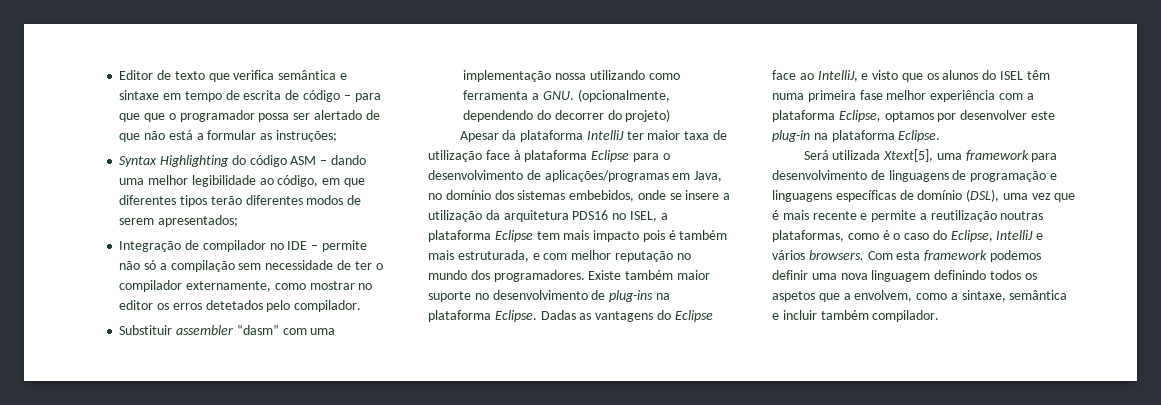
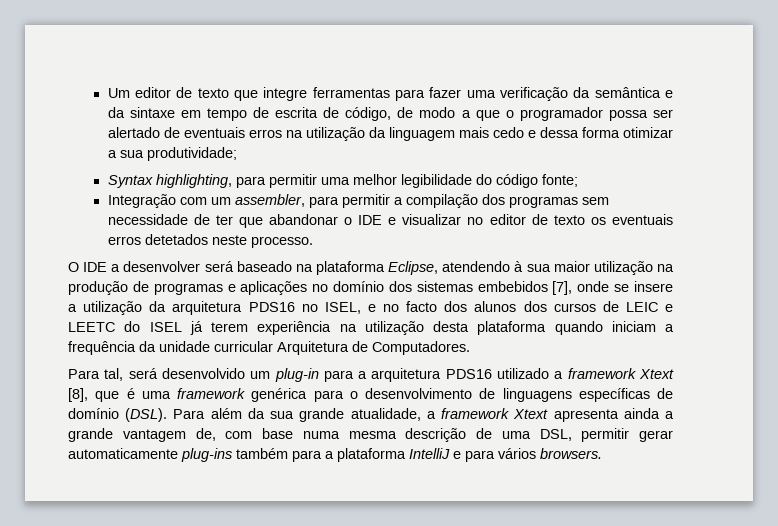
- Editor de texto que verifica semântica e sintaxe em tempo de escrita de código – para que que o programador possa ser alertado de que não está a formular as instruções;
- Syntax Highlighting do código ASM – dando uma melhor legibilidade ao código, em que diferentes tipos terão diferentes modos de serem apresentados;
- Integração de compilador no IDE – permite não só a compilação sem necessidade de ter o compilador externamente, como mostrar no editor os erros detetados pelo compilador.
- Substituir assembler “dasm” com uma implementação nossa utilizando como ferramenta a GNU. (opcionalmente, dependendo do decorrer do projeto)
- Apesar da plataforma IntelliJ ter maior taxa de utilização face à plataforma Eclipse para o desenvolvimento de aplicações/programas em Java, no domínio dos sistemas embebidos, onde se insere a utilização da arquitetura PDS16 no ISEL, a plataforma Eclipse tem mais impacto pois é também mais estruturada, e com melhor reputação no mundo dos programadores. Existe também maior suporte no desenvolvimento de plug-ins na plataforma Eclipse. Dadas as vantagens do Eclipse face ao IntelliJ, e visto que os alunos do ISEL têm numa primeira fase melhor experiência com a plataforma Eclipse, optamos por desenvolver este plug-in na plataforma Eclipse.
- Será utilizada Xtext[5], uma framework para desenvolvimento de linguagens de programação e linguagens específicas de domínio (DSL), uma vez que é mais recente e permite a reutilização noutras plataformas, como é o caso do Eclipse, IntelliJ e vários browsers. Com esta framework podemos definir uma nova linguagem definindo todos os aspetos que a envolvem, como a sintaxe, semântica e incluir também compilador.
+ Um editor de texto que integre ferramentas para fazer uma verificação da semântica e da sintaxe em tempo de escrita de código, de modo a que o programador possa ser alertado de eventuais erros na utilização da linguagem mais cedo e dessa forma otimizar a sua produtividade;
+ Syntax highlighting, para permitir uma melhor legibilidade do código fonte;
+ Integração com um assembler, para permitir a compilação dos programas sem necessidade de ter que abandonar o IDE e visualizar no editor de texto os eventuais erros detetados neste processo.
+ O IDE a desenvolver será baseado na plataforma Eclipse, atendendo à sua maior utilização na produção de programas e aplicações no domínio dos sistemas embebidos [7], onde se insere a utilização da arquitetura PDS16 no ISEL, e no facto dos alunos dos cursos de LEIC e LEETC do ISEL já terem experiência na utilização desta plataforma quando iniciam a frequência da unidade curricular Arquitetura de Computadores.
+ Para tal, será desenvolvido um plug-in para a arquitetura PDS16 utilizado a framework Xtext [8], que é uma framework genérica para o desenvolvimento de linguagens específicas de domínio (DSL). Para além da sua grande atualidade, a framework Xtext apresenta ainda a grande vantagem de, com base numa mesma descrição de uma DSL, permitir gerar automaticamente plug-ins também para a plataforma IntelliJ e para vários browsers.

